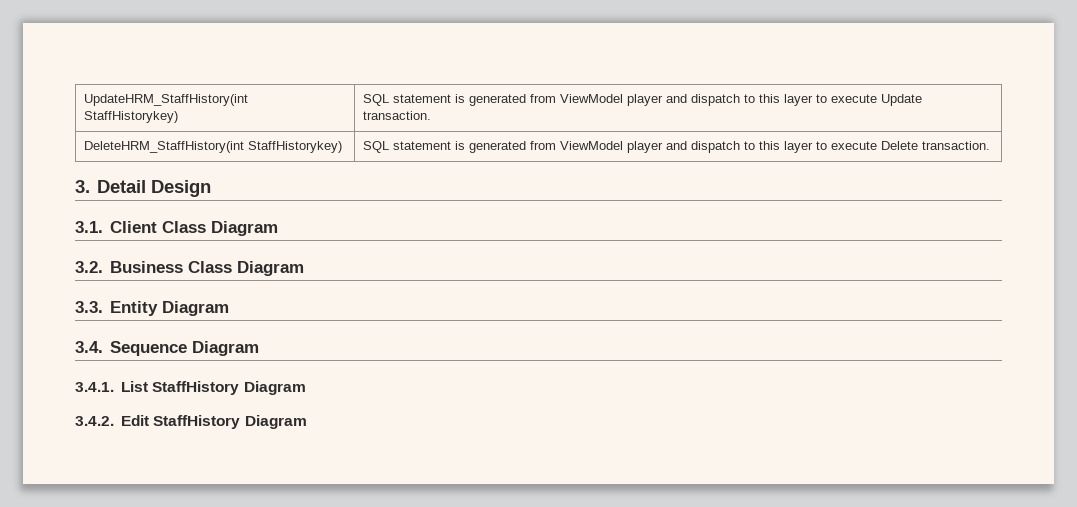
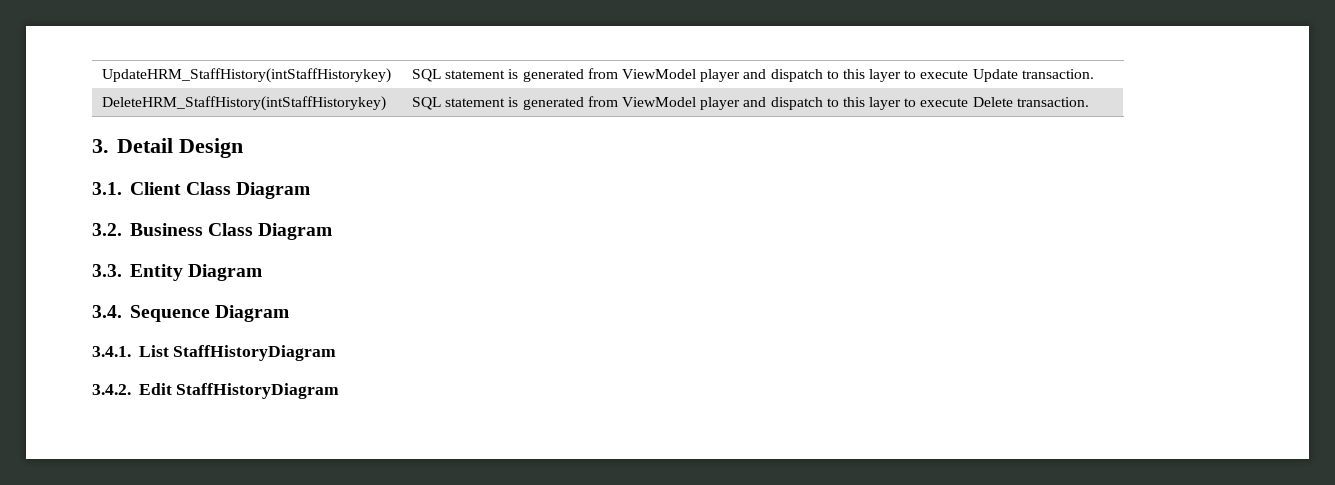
- UpdateHRM_StaffHistory(int StaffHistorykey) | SQL statement is generated from ViewModel player and dispatch to this layer to execute Update transaction.
+ UpdateHRM_StaffHistory(intStaffHistorykey) | SQL statement is generated from ViewModel player and dispatch to this layer to execute Update transaction.
- DeleteHRM_StaffHistory(int StaffHistorykey) | SQL statement is generated from ViewModel player and dispatch to this layer to execute Delete transaction.
+ DeleteHRM_StaffHistory(intStaffHistorykey) | SQL statement is generated from ViewModel player and dispatch to this layer to execute Delete transaction.
- 3.4.1. List StaffHistory Diagram
+ 3.4.1. List StaffHistoryDiagram
- 3.4.2. Edit StaffHistory Diagram
+ 3.4.2. Edit StaffHistoryDiagram

